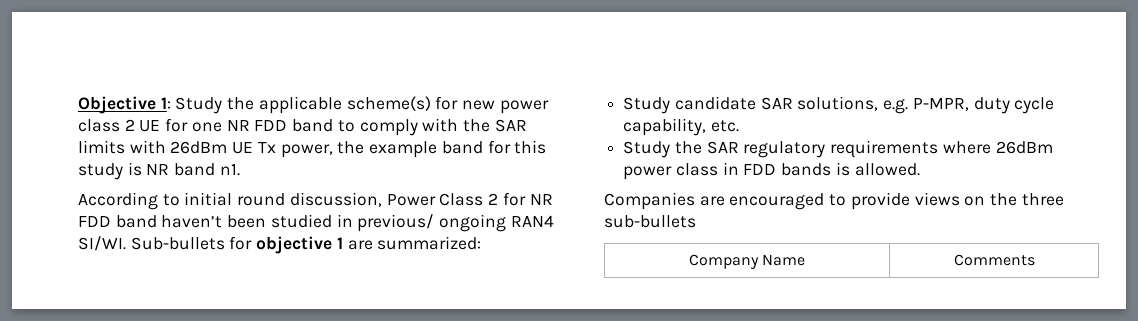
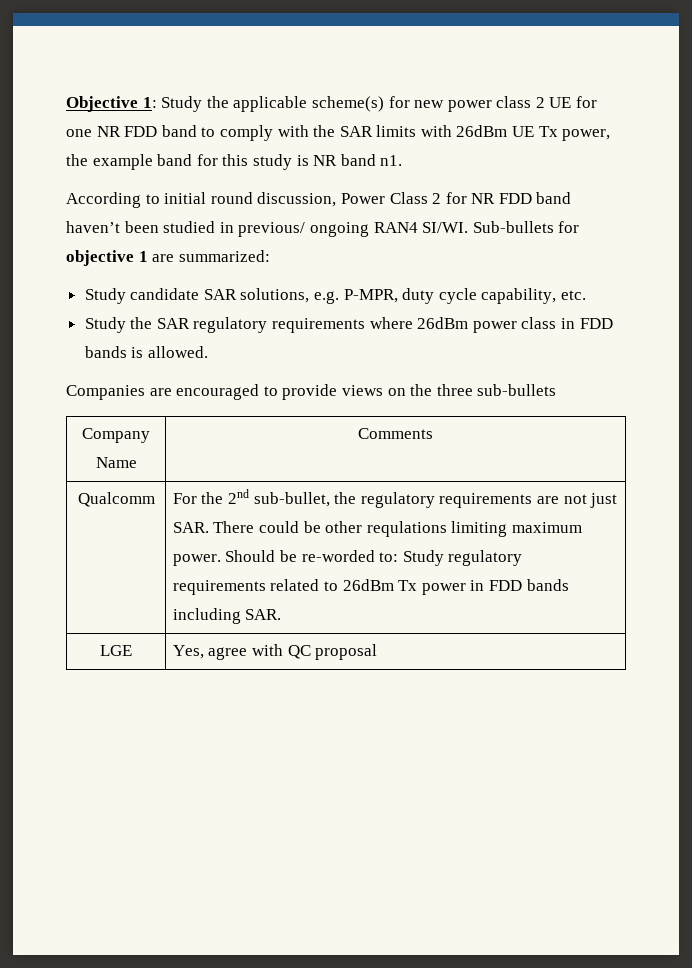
+ Qualcomm | For the 2nd sub-bullet, the regulatory requirements are not just SAR. There could be other requlations limiting maximum power. Should be re-worded to: Study regulatory requirements related to 26dBm Tx power in FDD bands including SAR.
+ LGE | Yes, agree with QC proposal

